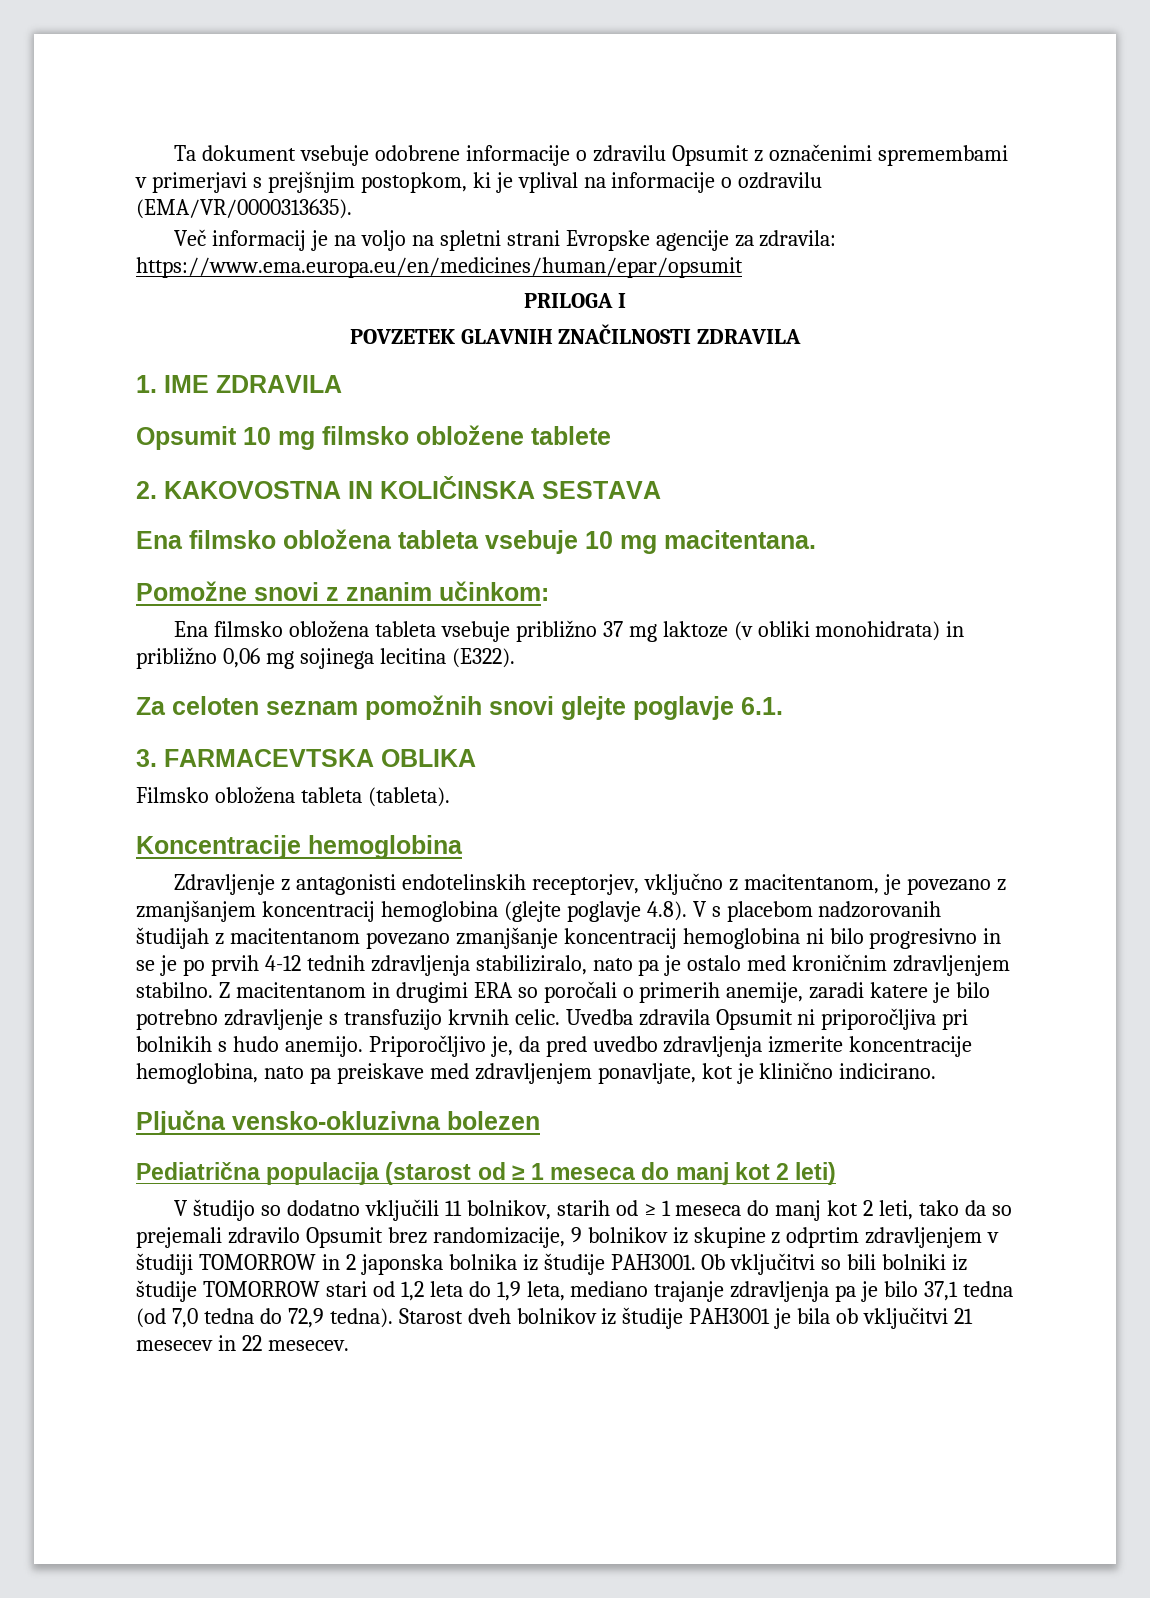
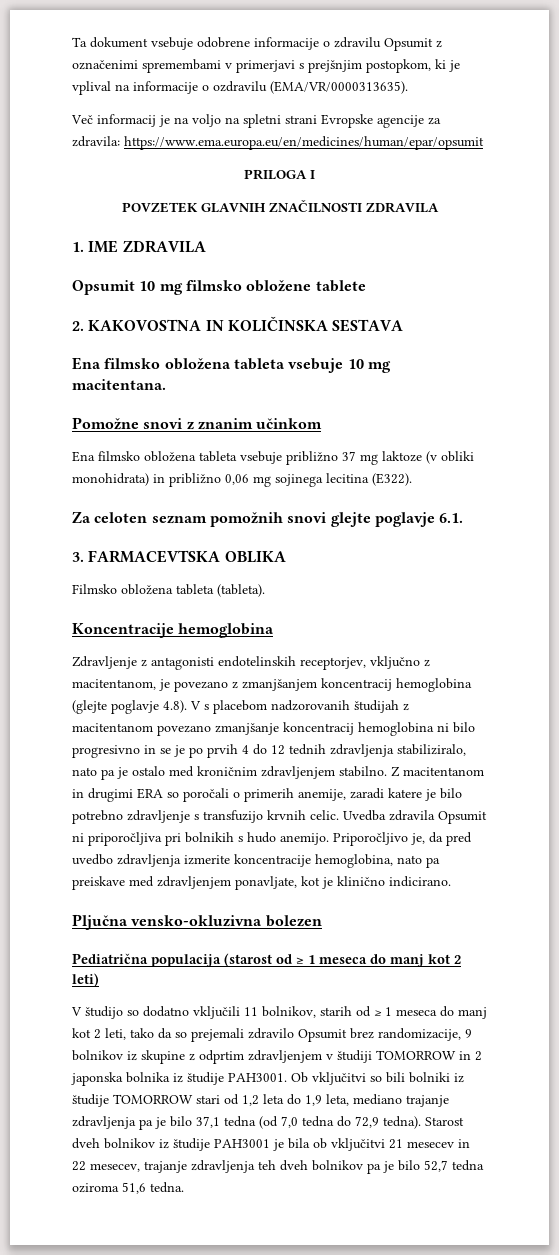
- Pomožne snovi z znanim učinkom:
+ Pomožne snovi z znanim učinkom
- Zdravljenje z antagonisti endotelinskih receptorjev, vključno z macitentanom, je povezano z zmanjšanjem koncentracij hemoglobina (glejte poglavje 4.8). V s placebom nadzorovanih študijah z macitentanom povezano zmanjšanje koncentracij hemoglobina ni bilo progresivno in se je po prvih 4-12 tednih zdravljenja stabiliziralo, nato pa je ostalo med kroničnim zdravljenjem stabilno.
+ Zdravljenje z antagonisti endotelinskih receptorjev, vključno z macitentanom, je povezano z zmanjšanjem koncentracij hemoglobina (glejte poglavje 4.8). V s placebom nadzorovanih študijah z macitentanom povezano zmanjšanje koncentracij hemoglobina ni bilo progresivno in se je po prvih 4 do 12 tednih zdravljenja stabiliziralo, nato pa je ostalo med kroničnim zdravljenjem stabilno.
- Starost dveh bolnikov iz študije PAH3001 je bila ob vključitvi 21 mesecev in 22 mesecev.
+ Starost dveh bolnikov iz študije PAH3001 je bila ob vključitvi 21 mesecev in 22 mesecev, trajanje zdravljenja teh dveh bolnikov pa je bilo 52,7 tedna oziroma 51,6 tedna.

